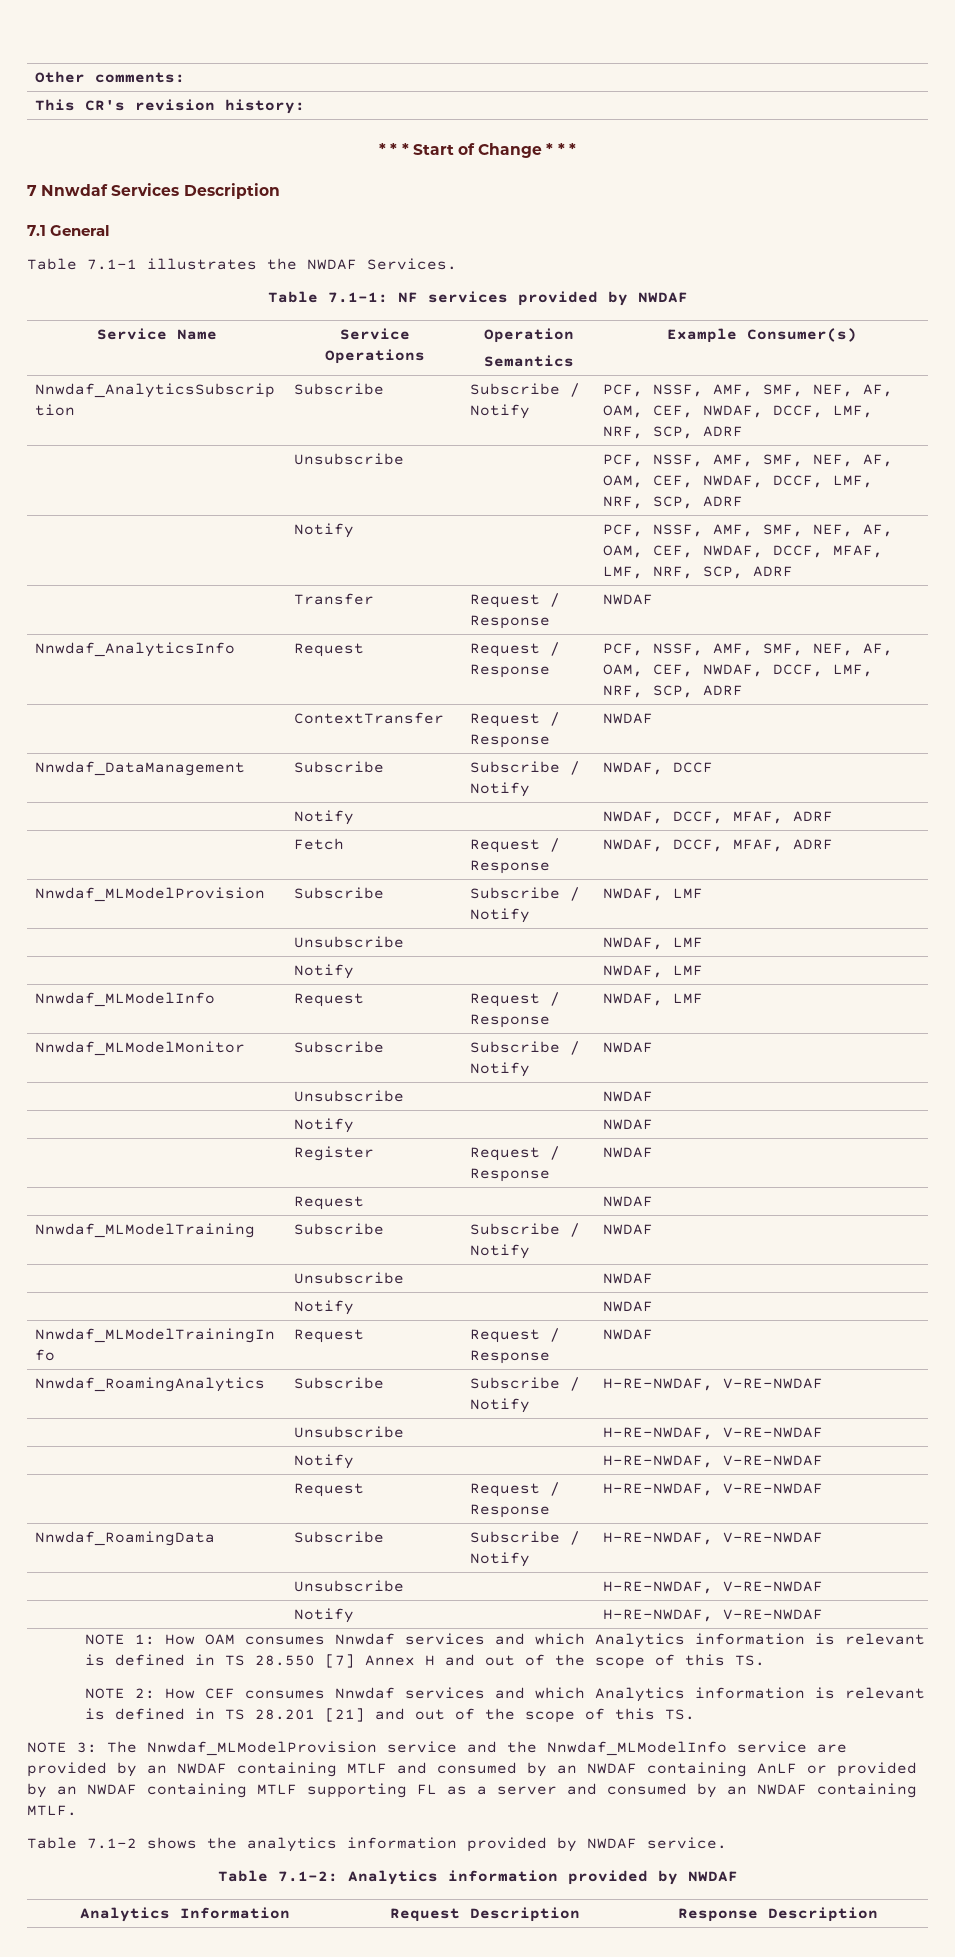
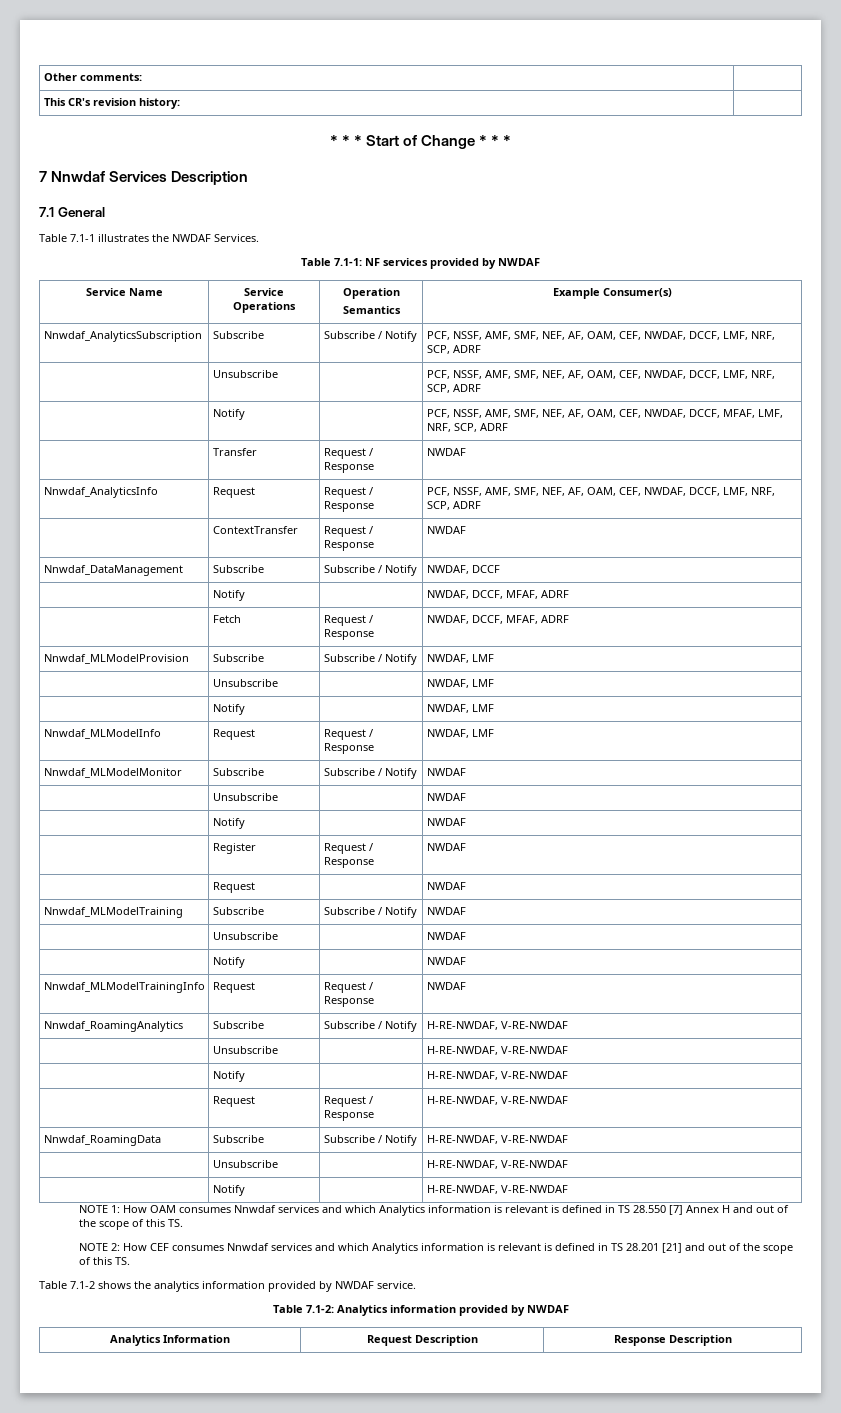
- NOTE 3: The Nnwdaf_MLModelProvision service and the Nnwdaf_MLModelInfo service are provided by an NWDAF containing MTLF and consumed by an NWDAF containing AnLF or provided by an NWDAF containing MTLF supporting FL as a server and consumed by an NWDAF containing MTLF.

